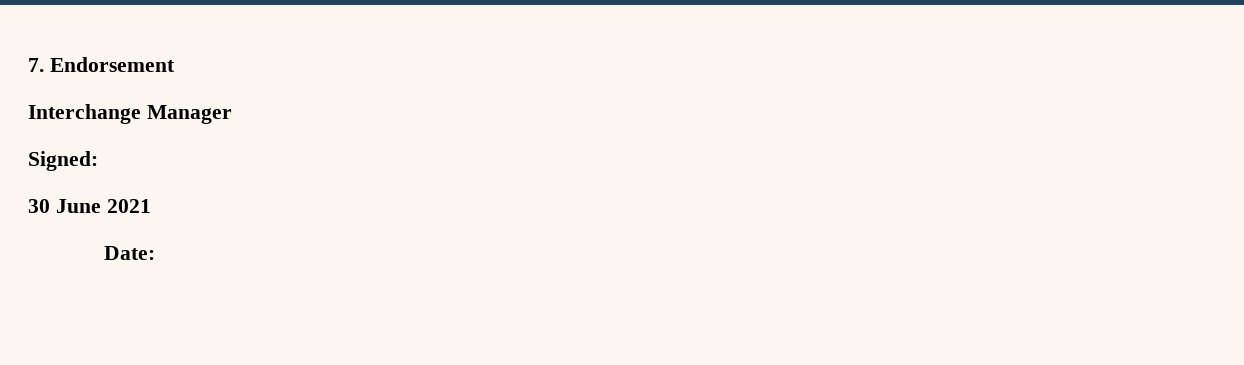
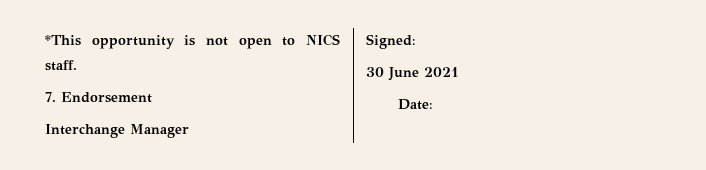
+ *This opportunity is not open to NICS staff.

